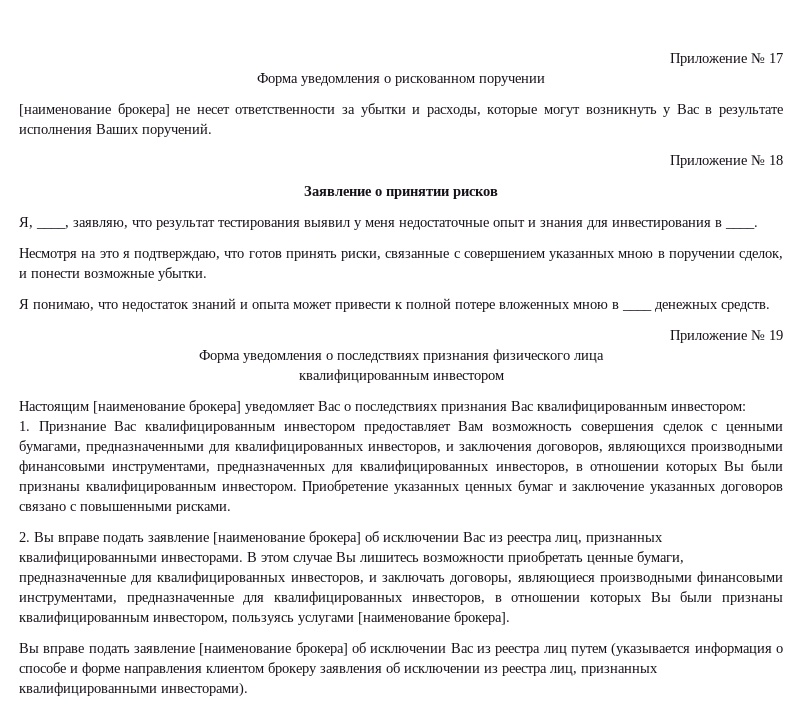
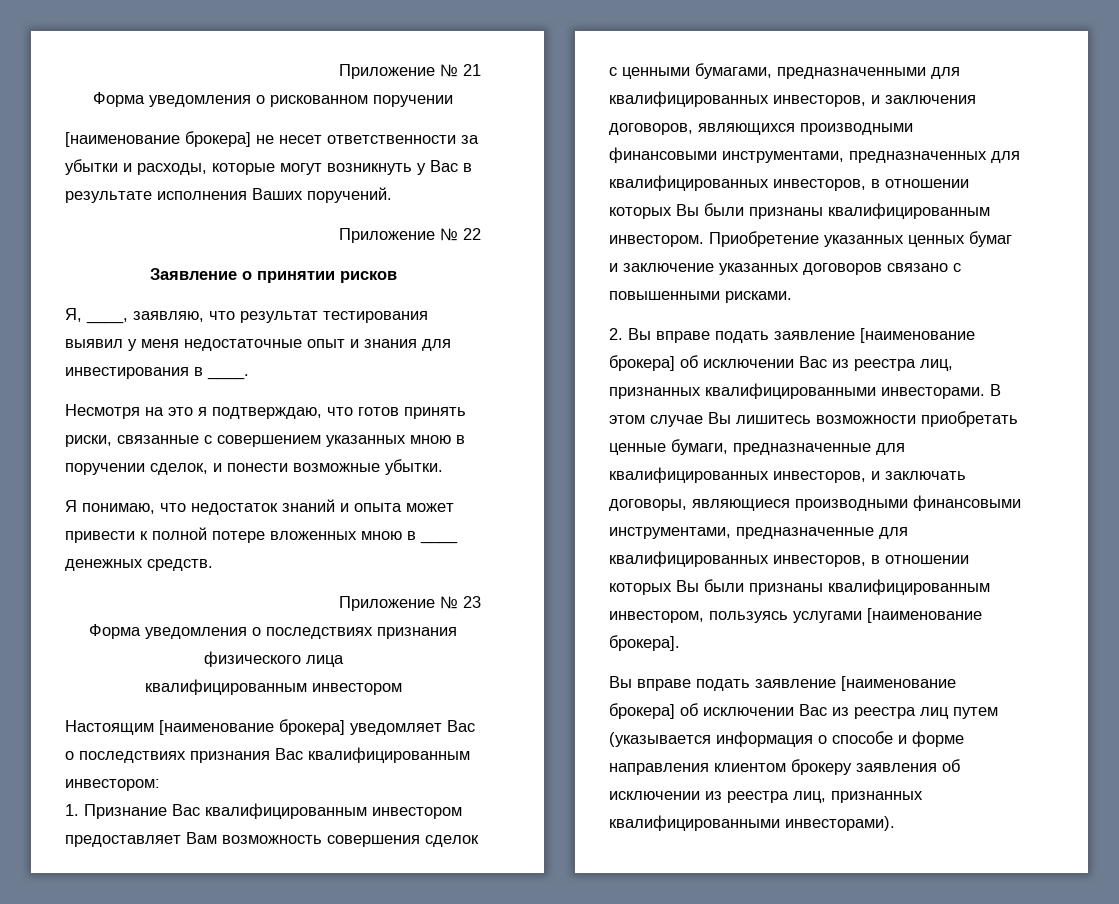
- Приложение № 17
+ Приложение № 21
- Приложение № 18
+ Приложение № 22
- Приложение № 19
+ Приложение № 23

